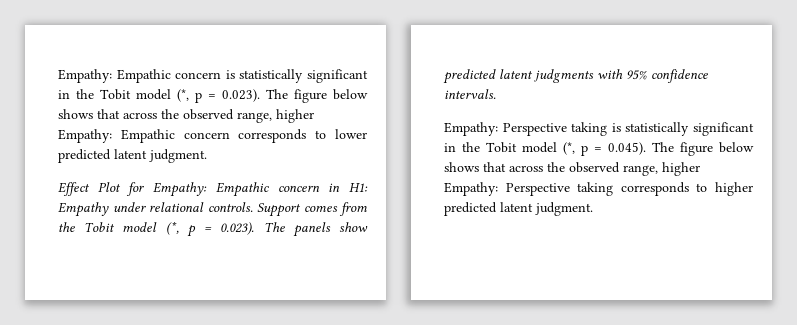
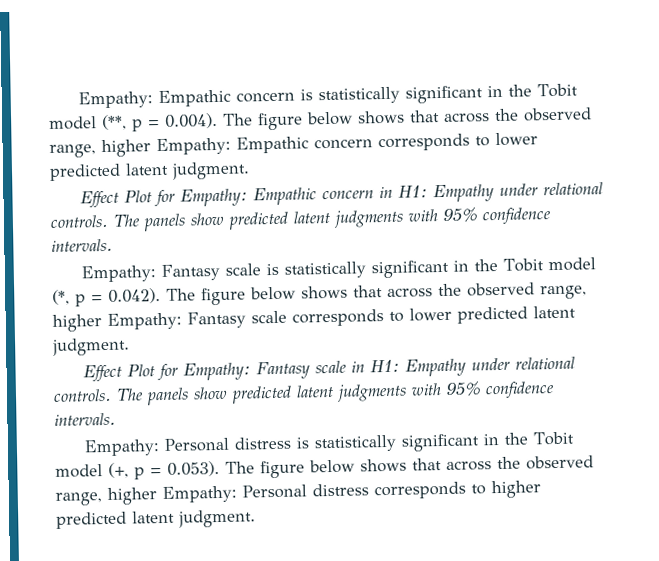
- Empathy: Empathic concern is statistically significant in the Tobit model (*, p = 0.023). The figure below shows that across the observed range, higher Empathy: Empathic concern corresponds to lower predicted latent judgment.
+ Empathy: Empathic concern is statistically significant in the Tobit model (**, p = 0.004). The figure below shows that across the observed range, higher Empathy: Empathic concern corresponds to lower predicted latent judgment.
- Effect Plot for Empathy: Empathic concern in H1: Empathy under relational controls. Support comes from the Tobit model (*, p = 0.023). The panels show predicted latent judgments with 95% confidence intervals.
+ Effect Plot for Empathy: Empathic concern in H1: Empathy under relational controls. The panels show predicted latent judgments with 95% confidence intervals.
- Empathy: Perspective taking is statistically significant in the Tobit model (*, p = 0.045). The figure below shows that across the observed range, higher Empathy: Perspective taking corresponds to higher predicted latent judgment.
+ Empathy: Fantasy scale is statistically significant in the Tobit model (*, p = 0.042). The figure below shows that across the observed range, higher Empathy: Fantasy scale corresponds to lower predicted latent judgment.
+ Effect Plot for Empathy: Fantasy scale in H1: Empathy under relational controls. The panels show predicted latent judgments with 95% confidence intervals.
+ Empathy: Personal distress is statistically significant in the Tobit model (+, p = 0.053). The figure below shows that across the observed range, higher Empathy: Personal distress corresponds to higher predicted latent judgment.

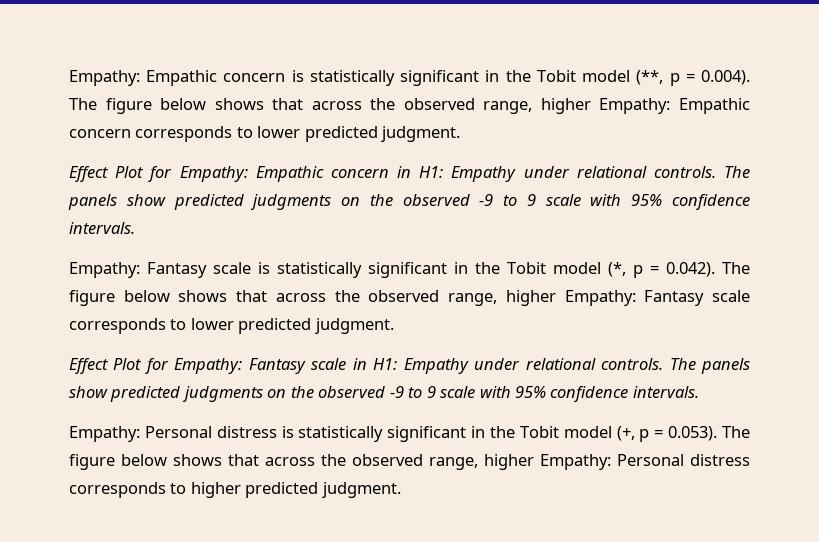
- Empathy: Empathic concern is statistically significant in the Tobit model (**, p = 0.004). The figure below shows that across the observed range, higher Empathy: Empathic concern corresponds to lower predicted latent judgment.
+ Empathy: Empathic concern is statistically significant in the Tobit model (**, p = 0.004). The figure below shows that across the observed range, higher Empathy: Empathic concern corresponds to lower predicted judgment.
- Effect Plot for Empathy: Empathic concern in H1: Empathy under relational controls. The panels show predicted latent judgments with 95% confidence intervals.
+ Effect Plot for Empathy: Empathic concern in H1: Empathy under relational controls. The panels show predicted judgments on the observed -9 to 9 scale with 95% confidence intervals.
- Empathy: Fantasy scale is statistically significant in the Tobit model (*, p = 0.042). The figure below shows that across the observed range, higher Empathy: Fantasy scale corresponds to lower predicted latent judgment.
+ Empathy: Fantasy scale is statistically significant in the Tobit model (*, p = 0.042). The figure below shows that across the observed range, higher Empathy: Fantasy scale corresponds to lower predicted judgment.
- Effect Plot for Empathy: Fantasy scale in H1: Empathy under relational controls. The panels show predicted latent judgments with 95% confidence intervals.
+ Effect Plot for Empathy: Fantasy scale in H1: Empathy under relational controls. The panels show predicted judgments on the observed -9 to 9 scale with 95% confidence intervals.
- Empathy: Personal distress is statistically significant in the Tobit model (+, p = 0.053). The figure below shows that across the observed range, higher Empathy: Personal distress corresponds to higher predicted latent judgment.
+ Empathy: Personal distress is statistically significant in the Tobit model (+, p = 0.053). The figure below shows that across the observed range, higher Empathy: Personal distress corresponds to higher predicted judgment.

